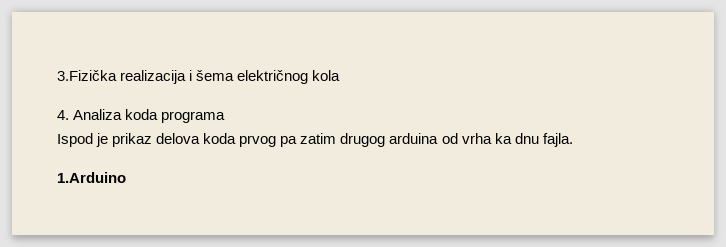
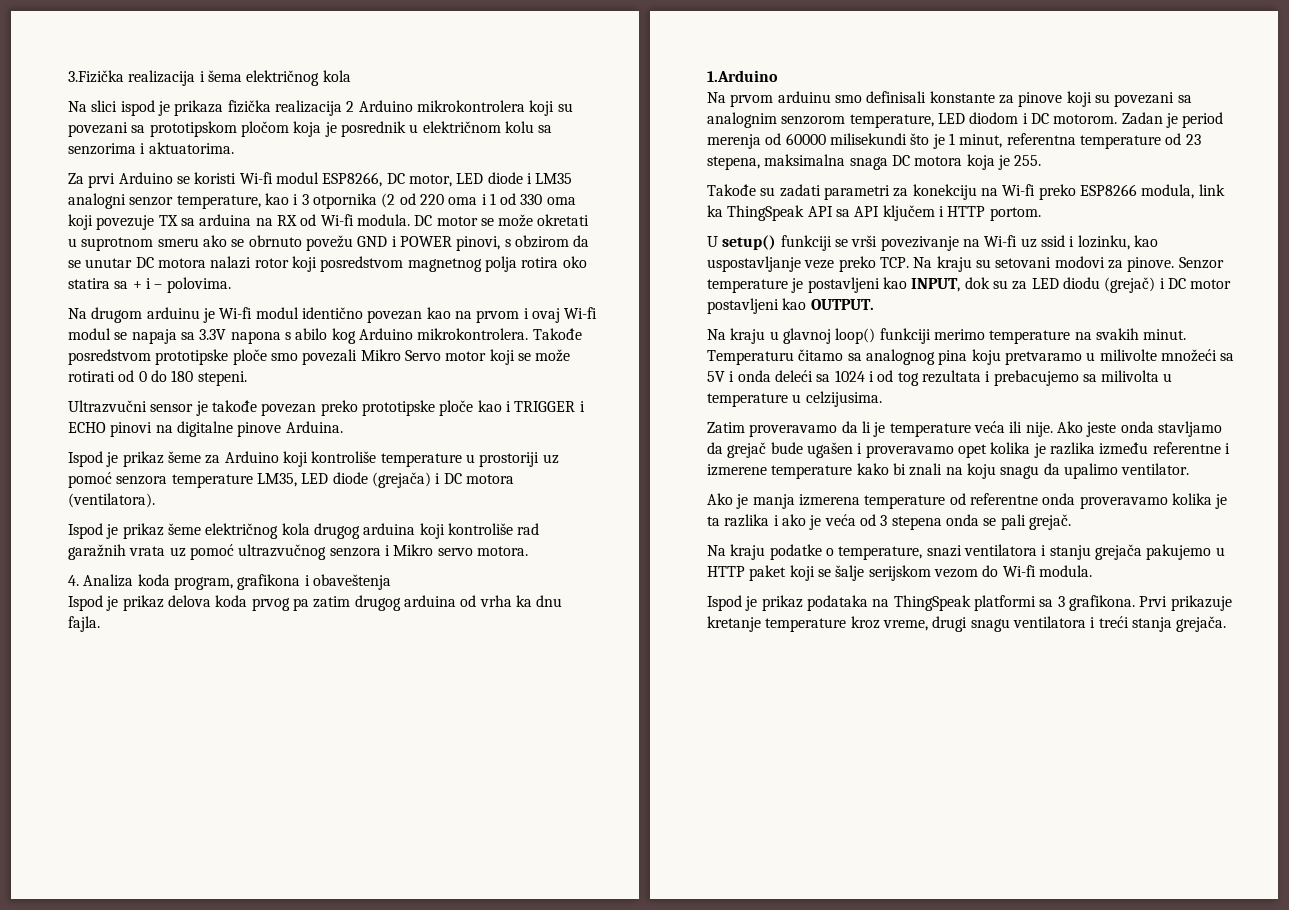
+ Na slici ispod je prikaza fizička realizacija 2 Arduino mikrokontrolera koji su povezani sa prototipskom pločom koja je posrednik u električnom kolu sa senzorima i aktuatorima.
+ Za prvi Arduino se koristi Wi-fi modul ESP8266, DC motor, LED diode i LM35 analogni senzor temperature, kao i 3 otpornika (2 od 220 oma i 1 od 330 oma koji povezuje TX sa arduina na RX od Wi-fi modula. DC motor se može okretati u suprotnom smeru ako se obrnuto povežu GND i POWER pinovi, s obzirom da se unutar DC motora nalazi rotor koji posredstvom magnetnog polja rotira oko statira sa + i – polovima.
+ Na drugom arduinu je Wi-fi modul identično povezan kao na prvom i ovaj Wi-fi modul se napaja sa 3.3V napona s abilo kog Arduino mikrokontrolera. Takođe posredstvom prototipske ploče smo povezali Mikro Servo motor koji se može rotirati od 0 do 180 stepeni.
+ Ultrazvučni sensor je takođe povezan preko prototipske ploče kao i TRIGGER i ECHO pinovi na digitalne pinove Arduina.
+ Ispod je prikaz šeme za Arduino koji kontroliše temperature u prostoriji uz pomoć senzora temperature LM35, LED diode (grejača) i DC motora (ventilatora).
+ Ispod je prikaz šeme električnog kola drugog arduina koji kontroliše rad garažnih vrata uz pomoć ultrazvučnog senzora i Mikro servo motora.
- 4. Analiza koda programa
+ 4. Analiza koda program, grafikona i obaveštenja
+ Na prvom arduinu smo definisali konstante za pinove koji su povezani sa analognim senzorom temperature, LED diodom i DC motorom. Zadan je period merenja od 60000 milisekundi što je 1 minut, referentna temperature od 23 stepena, maksimalna snaga DC motora koja je 255.
+ Takođe su zadati parametri za konekciju na Wi-fi preko ESP8266 modula, link ka ThingSpeak API sa API ključem i HTTP portom.
+ U setup() funkciji se vrši povezivanje na Wi-fi uz ssid i lozinku, kao uspostavljanje veze preko TCP. Na kraju su setovani modovi za pinove. Senzor temperature je postavljeni kao INPUT, dok su za LED diodu (grejač) i DC motor postavljeni kao OUTPUT.
+ Na kraju u glavnoj loop() funkciji merimo temperature na svakih minut. Temperaturu čitamo sa analognog pina koju pretvaramo u milivolte množeći sa 5V i onda deleći sa 1024 i od tog rezultata i prebacujemo sa milivolta u temperature u celzijusima.
+ Zatim proveravamo da li je temperature veća ili nije. Ako jeste onda stavljamo da grejač bude ugašen i proveravamo opet kolika je razlika između referentne i izmerene temperature kako bi znali na koju snagu da upalimo ventilator.
+ Ako je manja izmerena temperature od referentne onda proveravamo kolika je ta razlika i ako je veća od 3 stepena onda se pali grejač.
+ Na kraju podatke o temperature, snazi ventilatora i stanju grejača pakujemo u HTTP paket koji se šalje serijskom vezom do Wi-fi modula.
+ Ispod je prikaz podataka na ThingSpeak platformi sa 3 grafikona. Prvi prikazuje kretanje temperature kroz vreme, drugi snagu ventilatora i treći stanja grejača.

